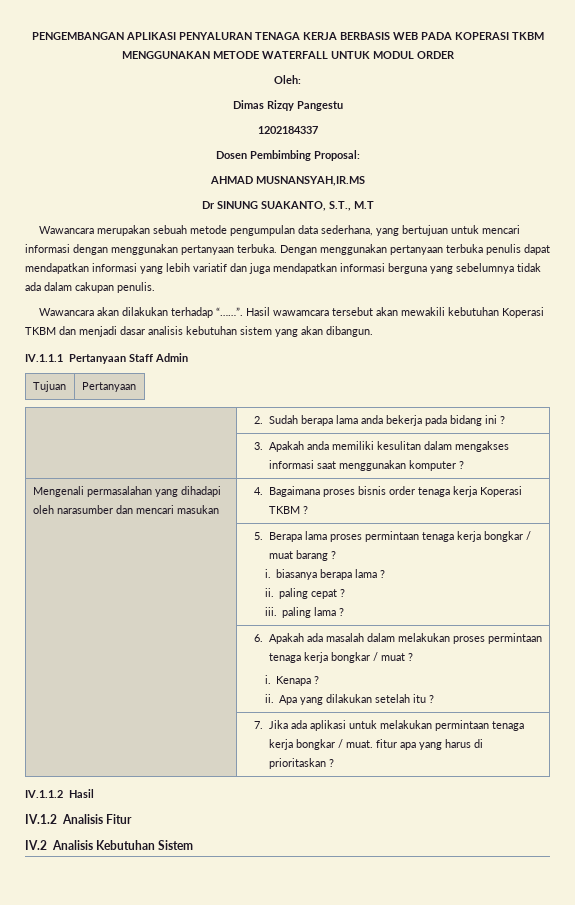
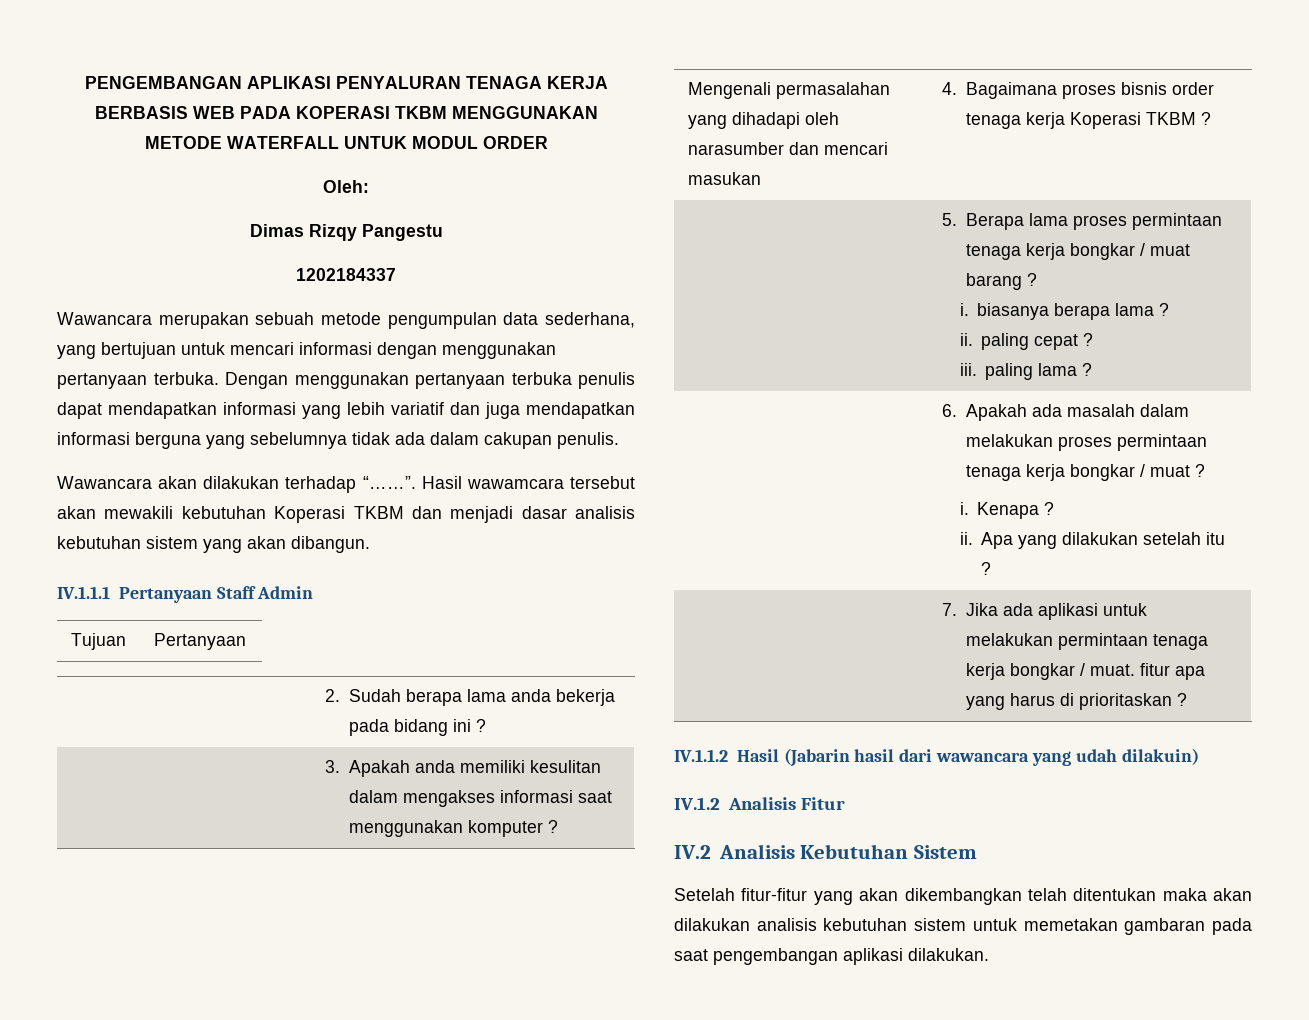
- Dosen Pembimbing Proposal:
- AHMAD MUSNANSYAH,IR.MS
- Dr SINUNG SUAKANTO, S.T., M.T
- IV.1.1.2 Hasil
+ IV.1.1.2 Hasil (Jabarin hasil dari wawancara yang udah dilakuin)
+ Setelah fitur-fitur yang akan dikembangkan telah ditentukan maka akan dilakukan analisis kebutuhan sistem untuk memetakan gambaran pada saat pengembangan aplikasi dilakukan.

